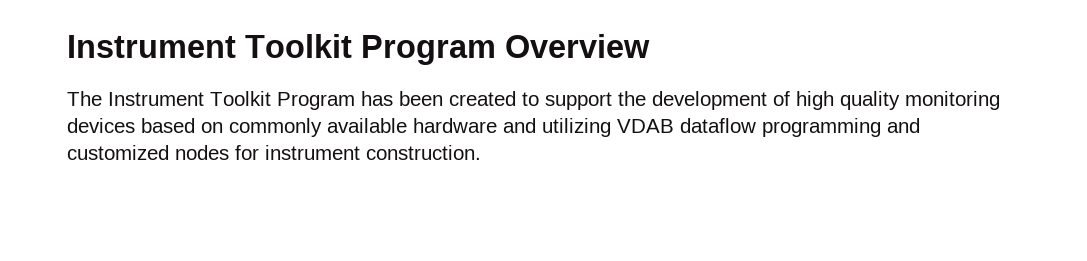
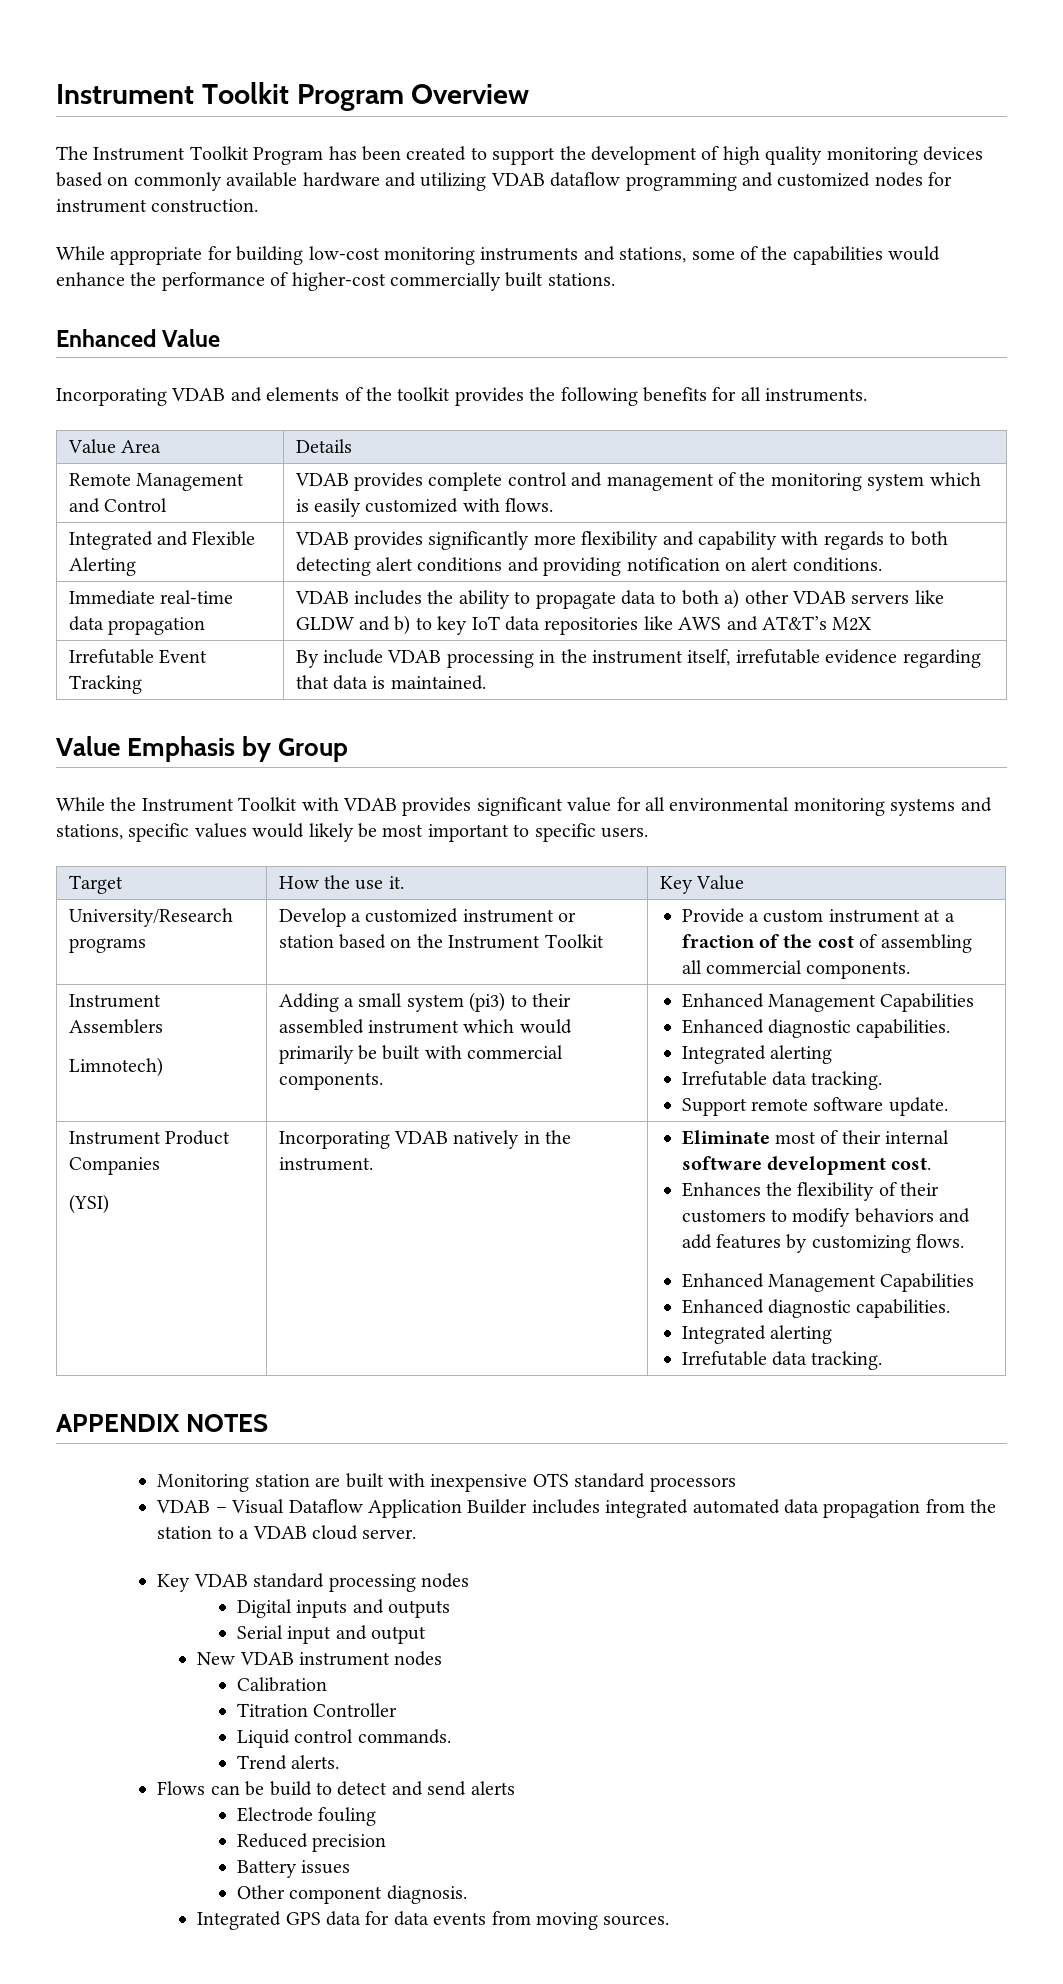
+ While appropriate for building low-cost monitoring instruments and stations, some of the capabilities would enhance the performance of higher-cost commercially built stations.
+ Enhanced Value
+ Incorporating VDAB and elements of the toolkit provides the following benefits for all instruments.
+ Value Area | Details
+ Remote Management and Control | VDAB provides complete control and management of the monitoring system which is easily customized with flows.
+ Integrated and Flexible Alerting | VDAB provides significantly more flexibility and capability with regards to both detecting alert conditions and providing notification on alert conditions.
+ Immediate real-time data propagation | VDAB includes the ability to propagate data to both a) other VDAB servers like GLDW and b) to key IoT data repositories like AWS and AT&T’s M2X
+ Irrefutable Event Tracking | By include VDAB processing in the instrument itself, irrefutable evidence regarding that data is maintained.
+ Value Emphasis by Group
+ While the Instrument Toolkit with VDAB provides significant value for all environmental monitoring systems and stations, specific values would likely be most important to specific users.
+ Target | How the use it. | Key Value
+ University/Research programs | Develop a customized instrument or station based on the Instrument Toolkit | Provide a custom instrument at a fraction of the cost of assembling all commercial components.
+ Instrument Assemblers
+ Limnotech) | Adding a small system (pi3) to their assembled instrument which would primarily be built with commercial components. | Enhanced Management Capabilities
+ Enhanced diagnostic capabilities.
+ Integrated alerting
+ Irrefutable data tracking.
+ Support remote software update.
+ Instrument Product Companies
+ (YSI) | Incorporating VDAB natively in the instrument. | Eliminate most of their internal software development cost.
+ Enhances the flexibility of their customers to modify behaviors and add features by customizing flows.
+ Enhanced Management Capabilities
+ Enhanced diagnostic capabilities.
+ Integrated alerting
+ Irrefutable data tracking.
+ APPENDIX NOTES
+ Monitoring station are built with inexpensive OTS standard processors
+ VDAB – Visual Dataflow Application Builder includes integrated automated data propagation from the station to a VDAB cloud server.
+ Key VDAB standard processing nodes
+ Digital inputs and outputs
+ Serial input and output
+ New VDAB instrument nodes
+ Calibration
+ Titration Controller
+ Liquid control commands.
+ Trend alerts.
+ Flows can be build to detect and send alerts
+ Electrode fouling
+ Reduced precision
+ Battery issues
+ Other component diagnosis.
+ Integrated GPS data for data events from moving sources.

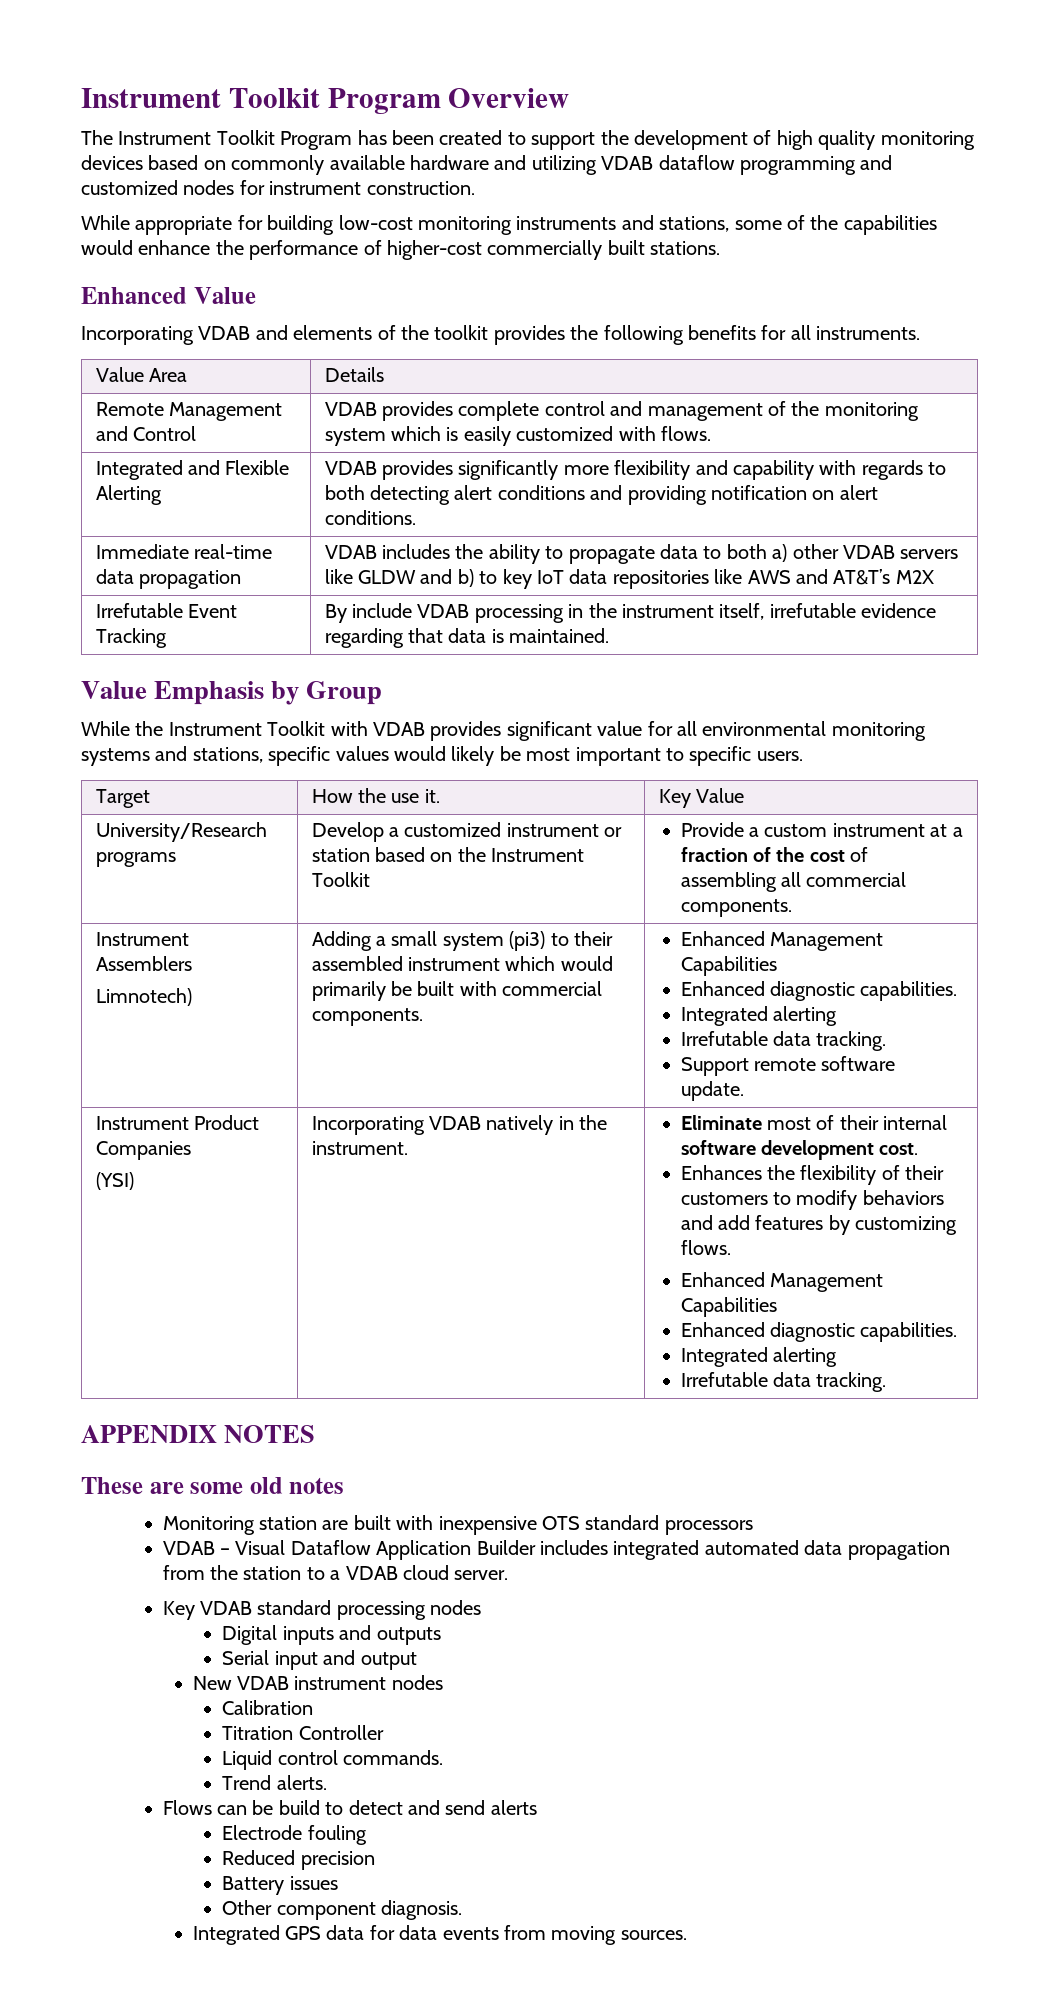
+ These are some old notes

